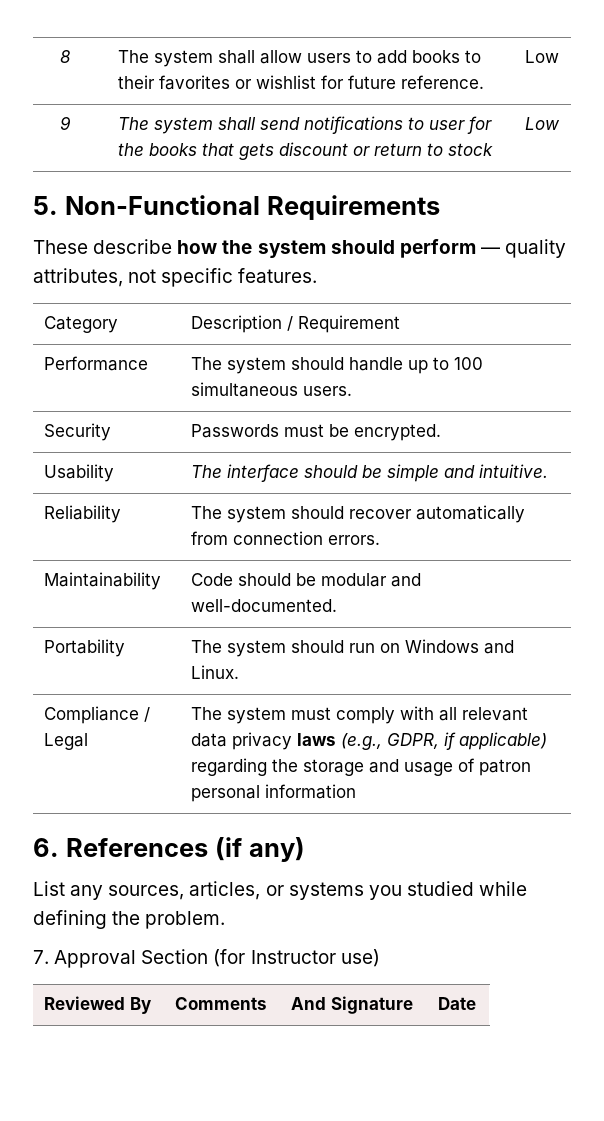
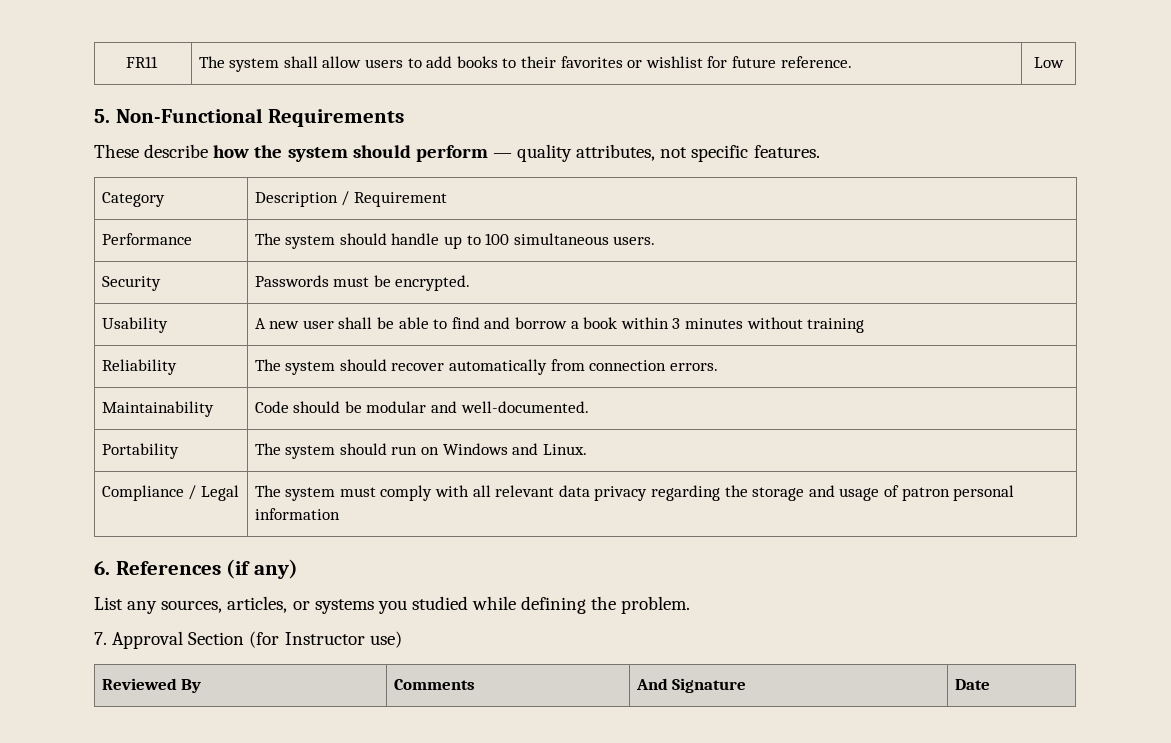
- 8 | The system shall allow users to add books to their favorites or wishlist for future reference. | Low
+ FR11 | The system shall allow users to add books to their favorites or wishlist for future reference. | Low
- 9 | The system shall send notifications to user for the books that gets discount or return to stock | Low
- Usability | The interface should be simple and intuitive.
+ Usability | A new user shall be able to find and borrow a book within 3 minutes without training
- Compliance / Legal | The system must comply with all relevant data privacy laws (e.g., GDPR, if applicable) regarding the storage and usage of patron personal information
+ Compliance / Legal | The system must comply with all relevant data privacy regarding the storage and usage of patron personal information

